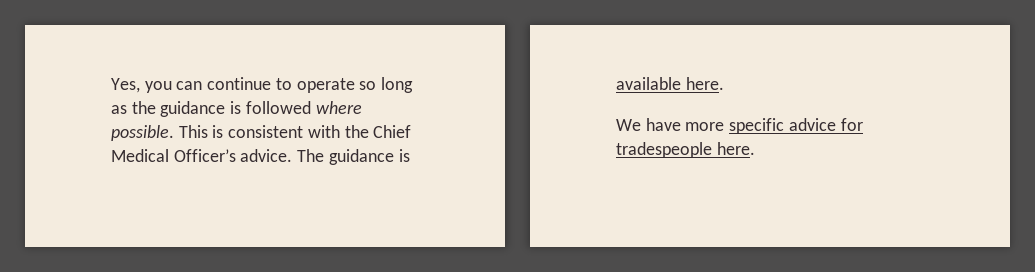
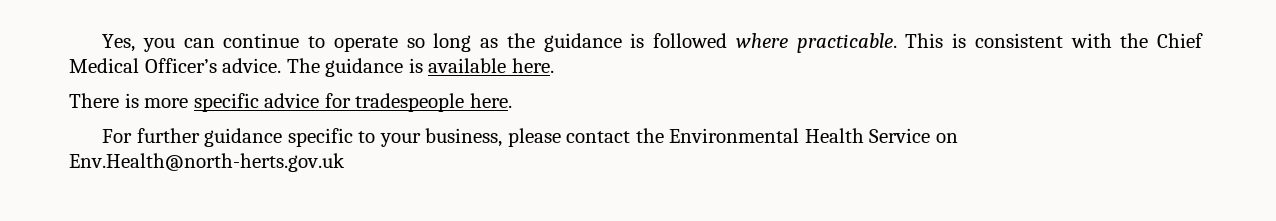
- Yes, you can continue to operate so long as the guidance is followed where possible.
+ Yes, you can continue to operate so long as the guidance is followed where practicable.
- We have more specific advice for tradespeople here.
+ There is more specific advice for tradespeople here.
+ For further guidance specific to your business, please contact the Environmental Health Service on Env.Health@north-herts.gov.uk

